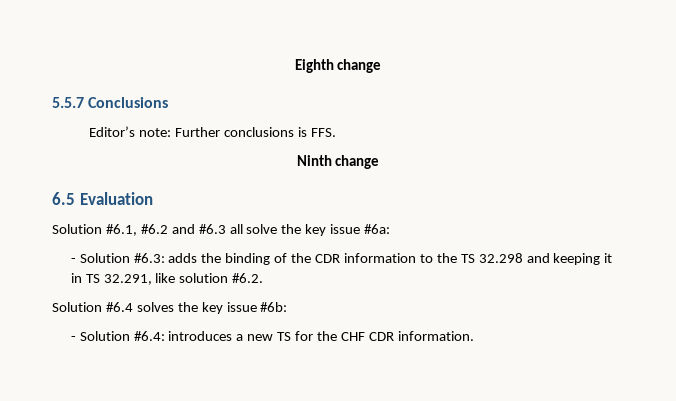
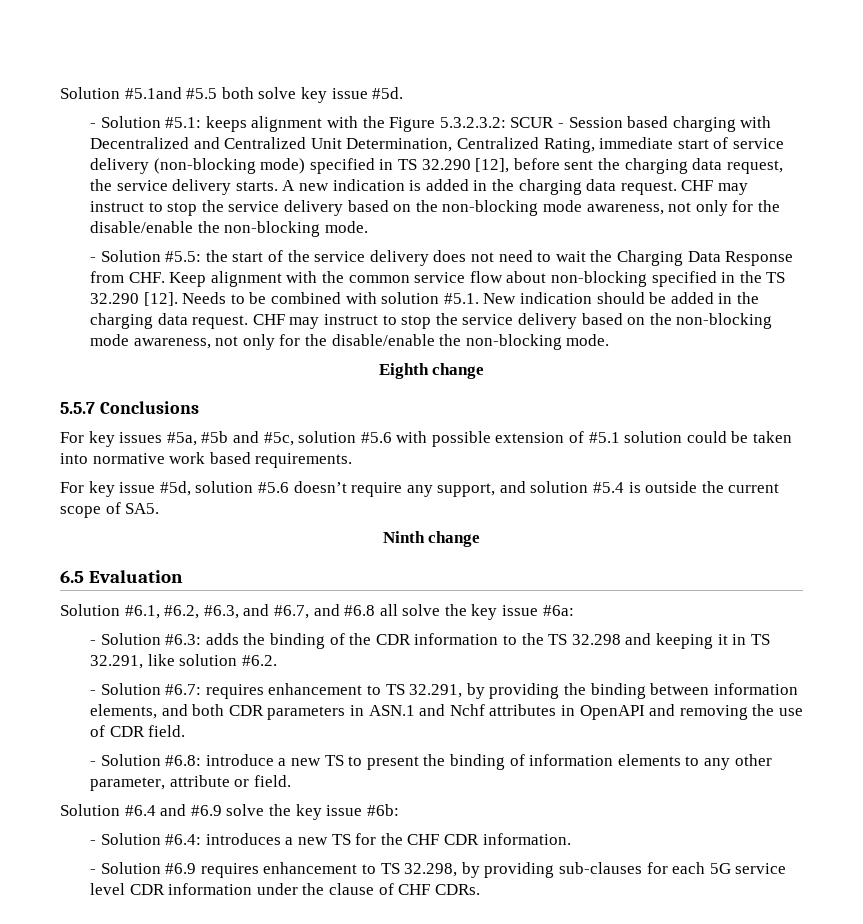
+ Solution #5.1and #5.5 both solve key issue #5d.
+ - Solution #5.1: keeps alignment with the Figure 5.3.2.3.2: SCUR - Session based charging with Decentralized and Centralized Unit Determination, Centralized Rating, immediate start of service delivery (non-blocking mode) specified in TS 32.290 [12], before sent the charging data request, the service delivery starts. A new indication is added in the charging data request. CHF may instruct to stop the service delivery based on the non-blocking mode awareness, not only for the disable/enable the non-blocking mode.
+ - Solution #5.5: the start of the service delivery does not need to wait the Charging Data Response from CHF. Keep alignment with the common service flow about non-blocking specified in the TS 32.290 [12]. Needs to be combined with solution #5.1. New indication should be added in the charging data request. CHF may instruct to stop the service delivery based on the non-blocking mode awareness, not only for the disable/enable the non-blocking mode.
  Eighth change
  5.5.7 Conclusions
- Editor’s note: Further conclusions is FFS.
+ For key issues #5a, #5b and #5c, solution #5.6 with possible extension of #5.1 solution could be taken into normative work based requirements.
+ For key issue #5d, solution #5.6 doesn’t require any support, and solution #5.4 is outside the current scope of SA5.
- Solution #6.1, #6.2 and #6.3 all solve the key issue #6a:
+ Solution #6.1, #6.2, #6.3, and #6.7, and #6.8 all solve the key issue #6a:
+ - Solution #6.7: requires enhancement to TS 32.291, by providing the binding between information elements, and both CDR parameters in ASN.1 and Nchf attributes in OpenAPI and removing the use of CDR field.
+ - Solution #6.8: introduce a new TS to present the binding of information elements to any other parameter, attribute or field.
- Solution #6.4 solves the key issue #6b:
+ Solution #6.4 and #6.9 solve the key issue #6b:
+ - Solution #6.9 requires enhancement to TS 32.298, by providing sub-clauses for each 5G service level CDR information under the clause of CHF CDRs.

